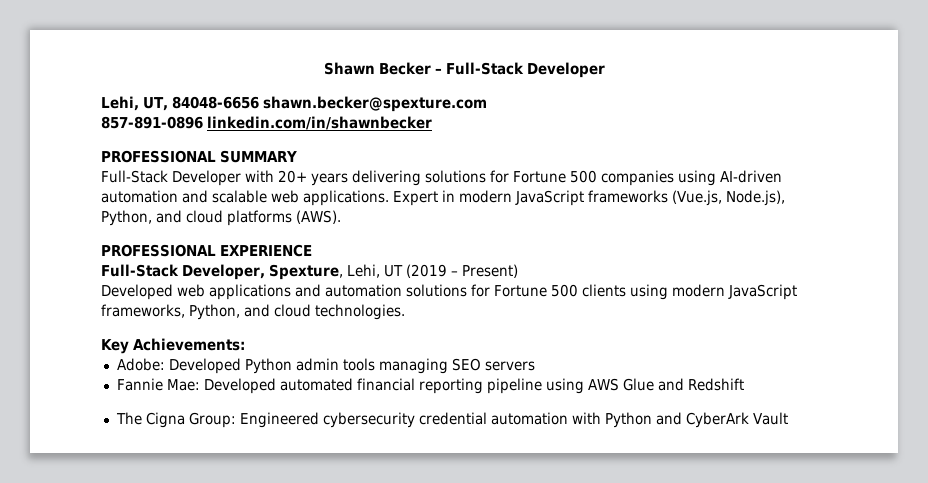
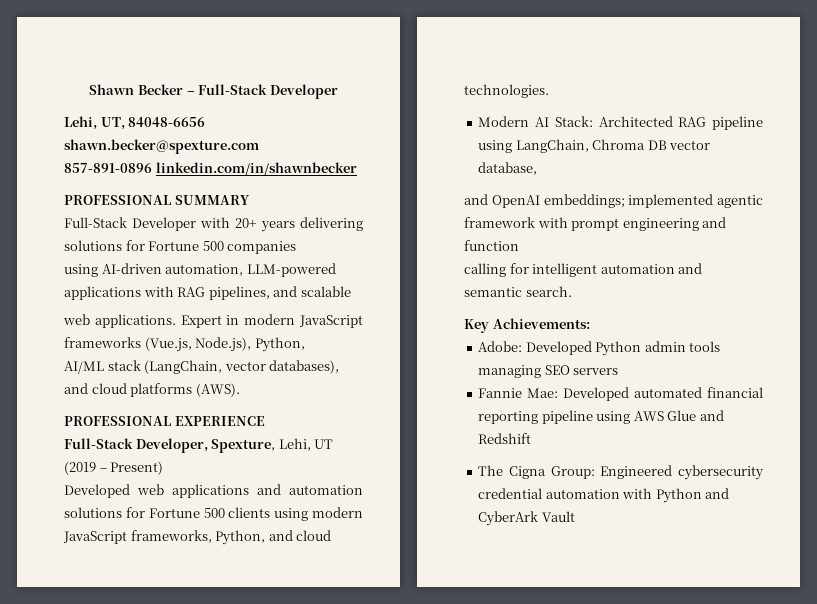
- Full-Stack Developer with 20+ years delivering solutions for Fortune 500 companies using AI-driven automation and scalable web applications.
+ Full-Stack Developer with 20+ years delivering solutions for Fortune 500 companies
+ using AI-driven automation, LLM-powered applications with RAG pipelines, and scalable
+ web applications.
- Expert in modern JavaScript frameworks (Vue.js, Node.js), Python, and cloud platforms (AWS).
+ Expert in modern JavaScript frameworks (Vue.js, Node.js), Python,
+ AI/ML stack (LangChain, vector databases), and cloud platforms (AWS).
+ Modern AI Stack: Architected RAG pipeline using LangChain, Chroma DB vector database,
+ and OpenAI embeddings; implemented agentic framework with prompt engineering and function
+ calling for intelligent automation and semantic search.

